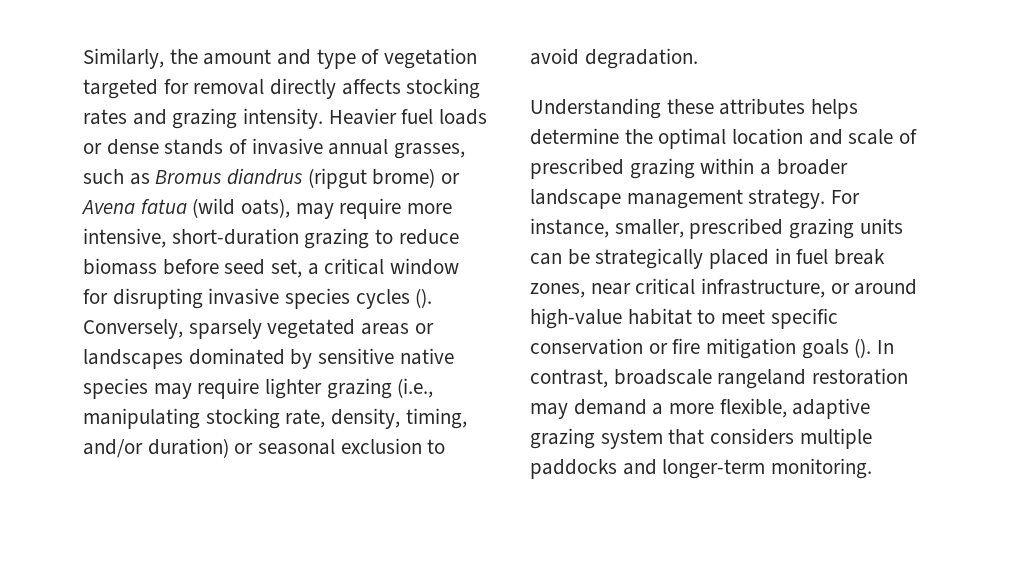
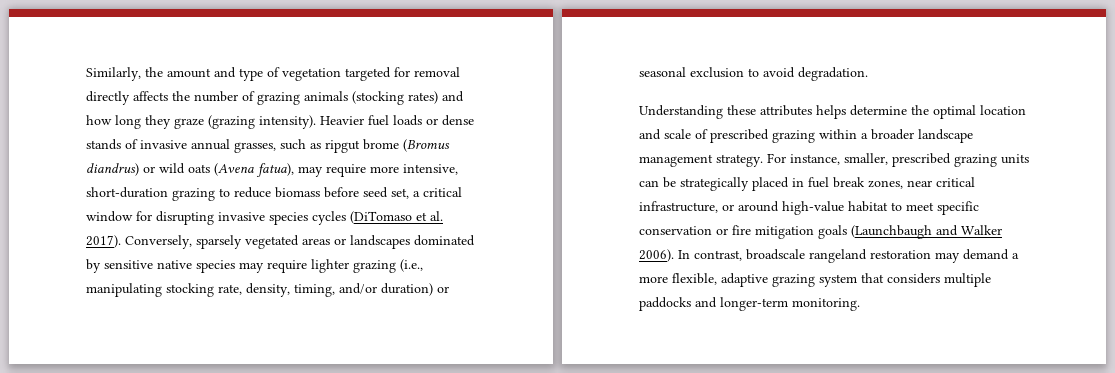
- Similarly, the amount and type of vegetation targeted for removal directly affects stocking rates and grazing intensity.
+ Similarly, the amount and type of vegetation targeted for removal directly affects the number of grazing animals (stocking rates) and how long they graze (grazing intensity).
- Heavier fuel loads or dense stands of invasive annual grasses, such as Bromus diandrus (ripgut brome) or Avena fatua (wild oats), may require more intensive, short-duration grazing to reduce biomass before seed set, a critical window for disrupting invasive species cycles ().
+ Heavier fuel loads or dense stands of invasive annual grasses, such as ripgut brome (Bromus diandrus) or wild oats (Avena fatua), may require more intensive, short-duration grazing to reduce biomass before seed set, a critical window for disrupting invasive species cycles (DiTomaso et al. 2017).
- For instance, smaller, prescribed grazing units can be strategically placed in fuel break zones, near critical infrastructure, or around high-value habitat to meet specific conservation or fire mitigation goals ().
+ For instance, smaller, prescribed grazing units can be strategically placed in fuel break zones, near critical infrastructure, or around high-value habitat to meet specific conservation or fire mitigation goals (Launchbaugh and Walker 2006).

